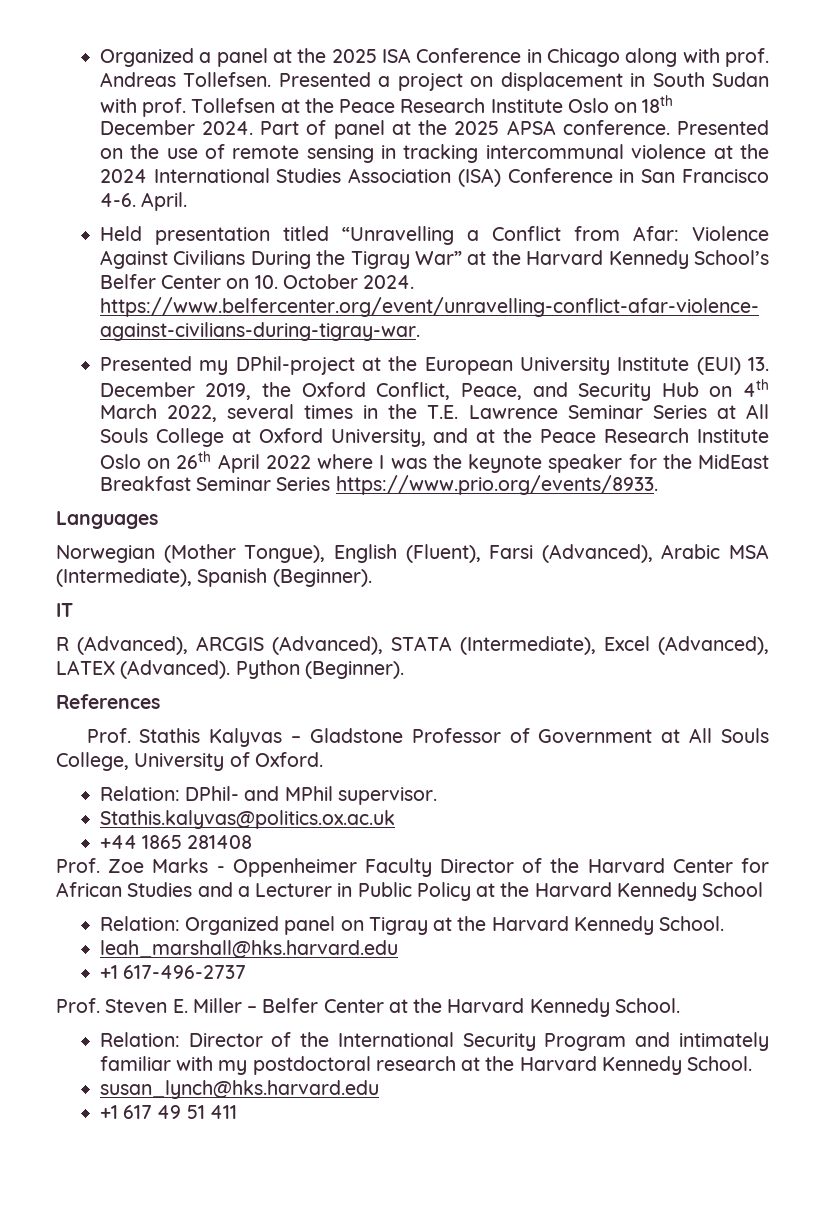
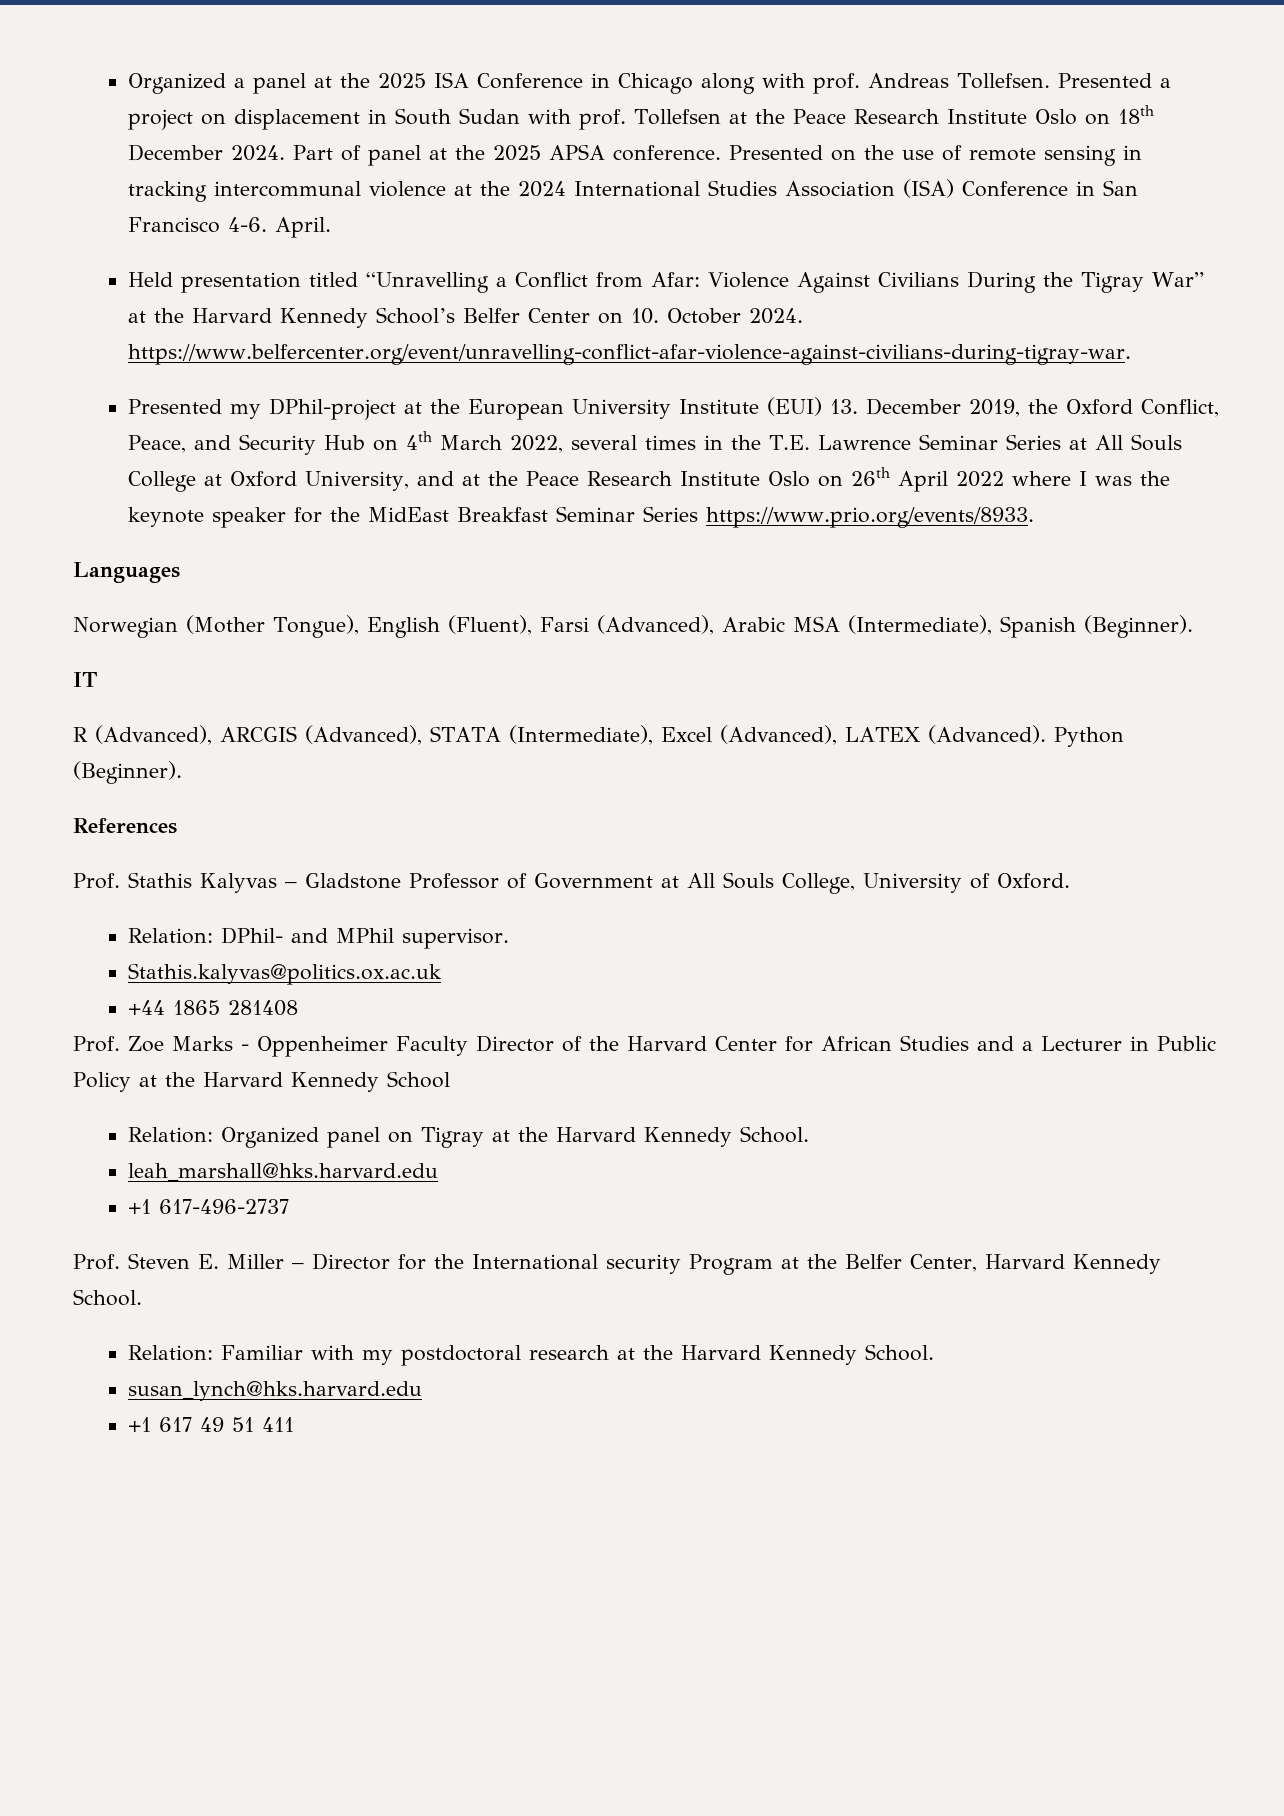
- Prof. Steven E. Miller – Belfer Center at the Harvard Kennedy School.
- Relation: Director of the International Security Program and intimately familiar with my postdoctoral research at the Harvard Kennedy School.
+ Prof. Steven E. Miller – Director for the International security Program at the Belfer Center, Harvard Kennedy School.
+ Relation: Familiar with my postdoctoral research at the Harvard Kennedy School.

